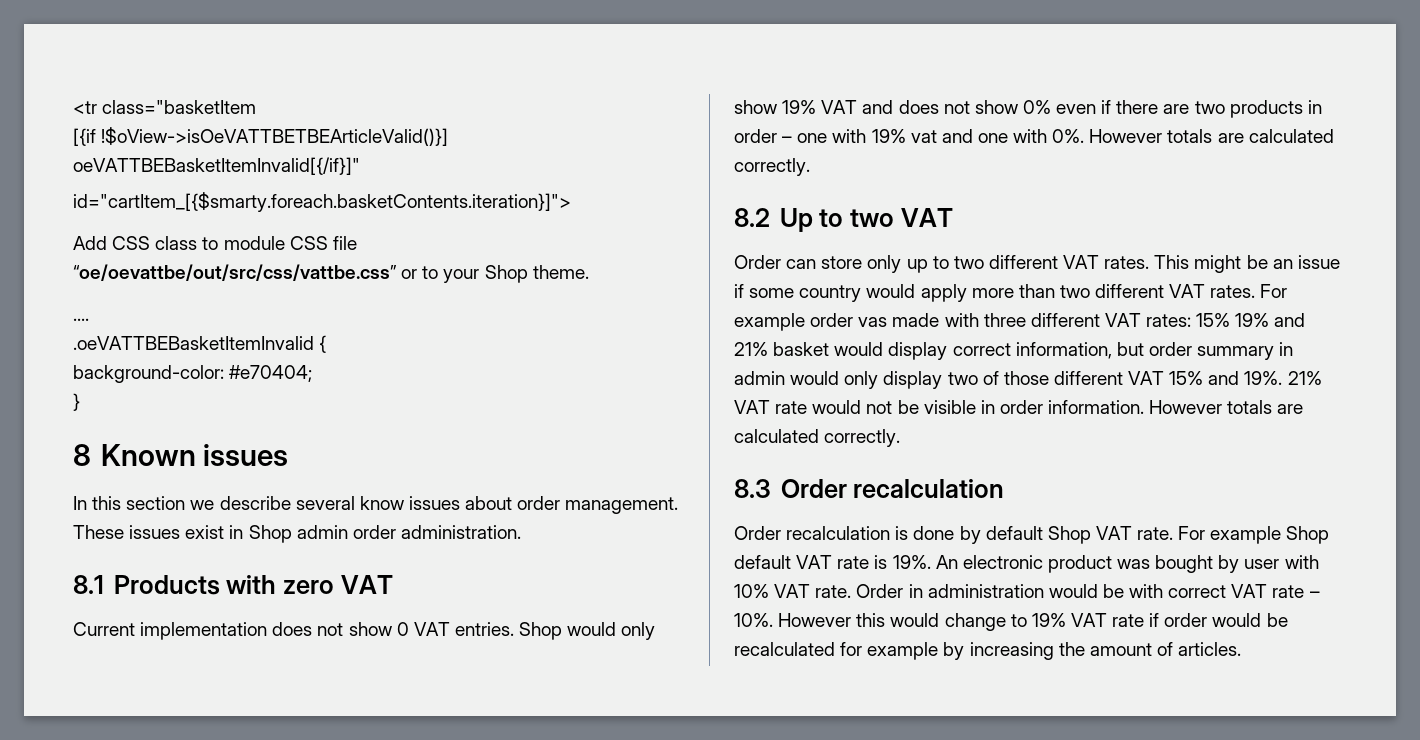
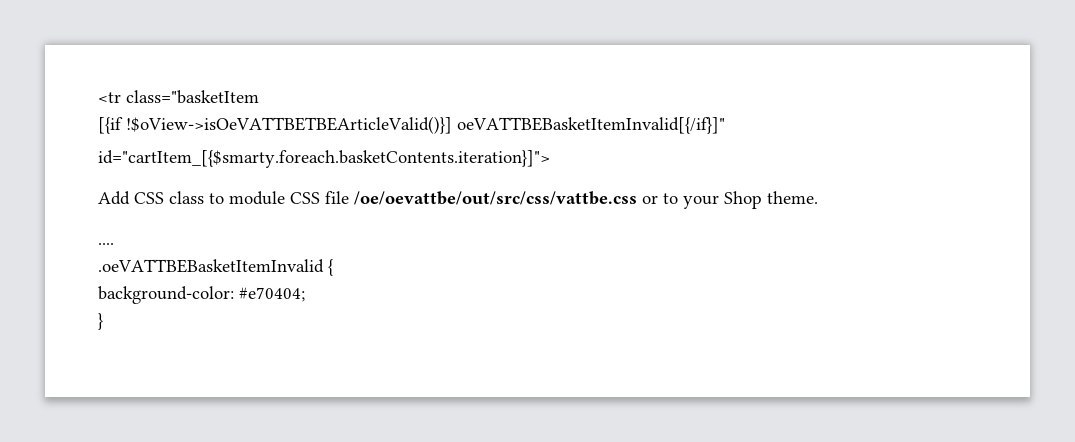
- Add CSS class to module CSS file “oe/oevattbe/out/src/css/vattbe.css” or to your Shop theme.
+ Add CSS class to module CSS file /oe/oevattbe/out/src/css/vattbe.css or to your Shop theme.
- 8 Known issues
- In this section we describe several know issues about order management. These issues exist in Shop admin order administration.
- 8.1 Products with zero VAT
- Current implementation does not show 0 VAT entries. Shop would only show 19% VAT and does not show 0% even if there are two products in order – one with 19% vat and one with 0%. However totals are calculated correctly.
- 8.2 Up to two VAT
- Order can store only up to two different VAT rates. This might be an issue if some country would apply more than two different VAT rates. For example order vas made with three different VAT rates: 15% 19% and 21% basket would display correct information, but order summary in admin would only display two of those different VAT 15% and 19%. 21% VAT rate would not be visible in order information. However totals are calculated correctly.
- 8.3 Order recalculation
- Order recalculation is done by default Shop VAT rate. For example Shop default VAT rate is 19%. An electronic product was bought by user with 10% VAT rate. Order in administration would be with correct VAT rate – 10%. However this would change to 19% VAT rate if order would be recalculated for example by increasing the amount of articles.

